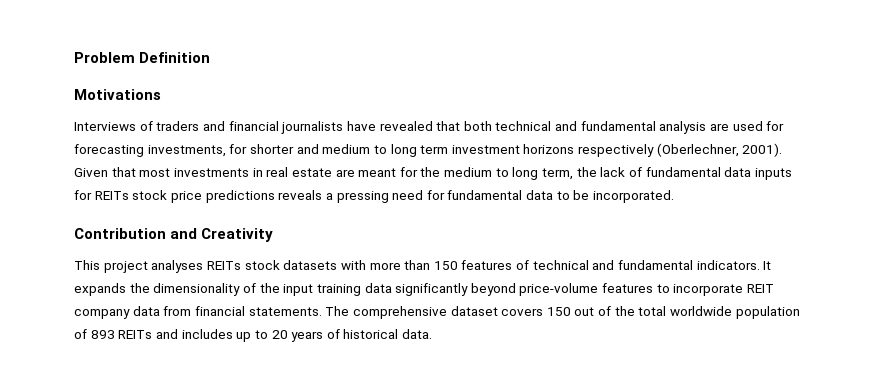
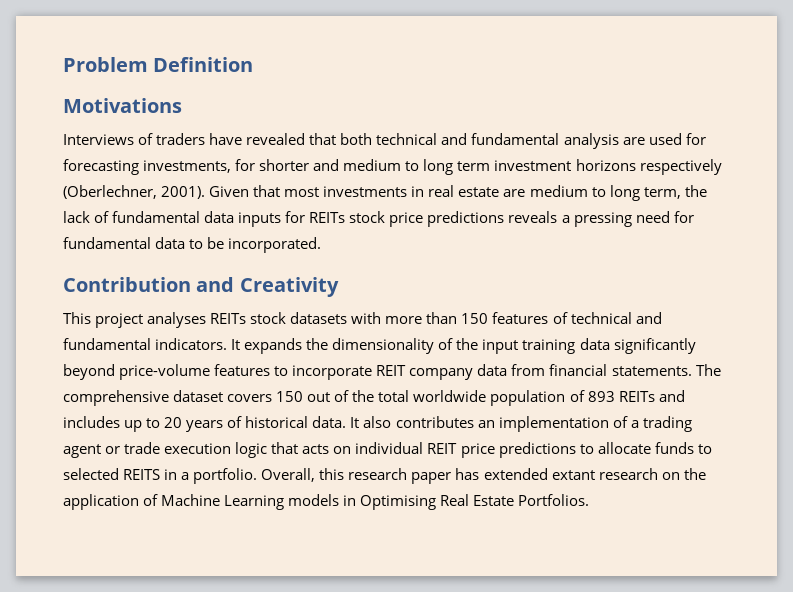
- Interviews of traders and financial journalists have revealed that both technical and fundamental analysis are used for forecasting investments, for shorter and medium to long term investment horizons respectively (Oberlechner, 2001).
+ Interviews of traders have revealed that both technical and fundamental analysis are used for forecasting investments, for shorter and medium to long term investment horizons respectively (Oberlechner, 2001).
- Given that most investments in real estate are meant for the medium to long term, the lack of fundamental data inputs for REITs stock price predictions reveals a pressing need for fundamental data to be incorporated.
+ Given that most investments in real estate are medium to long term, the lack of fundamental data inputs for REITs stock price predictions reveals a pressing need for fundamental data to be incorporated.
+ It also contributes an implementation of a trading agent or trade execution logic that acts on individual REIT price predictions to allocate funds to selected REITS in a portfolio. Overall, this research paper has extended extant research on the application of Machine Learning models in Optimising Real Estate Portfolios.

